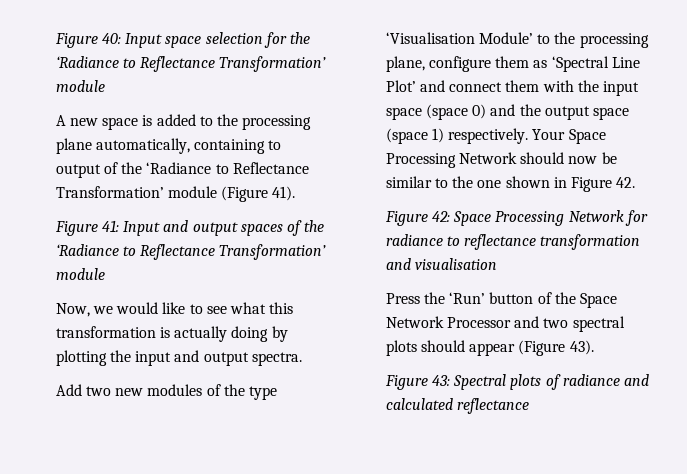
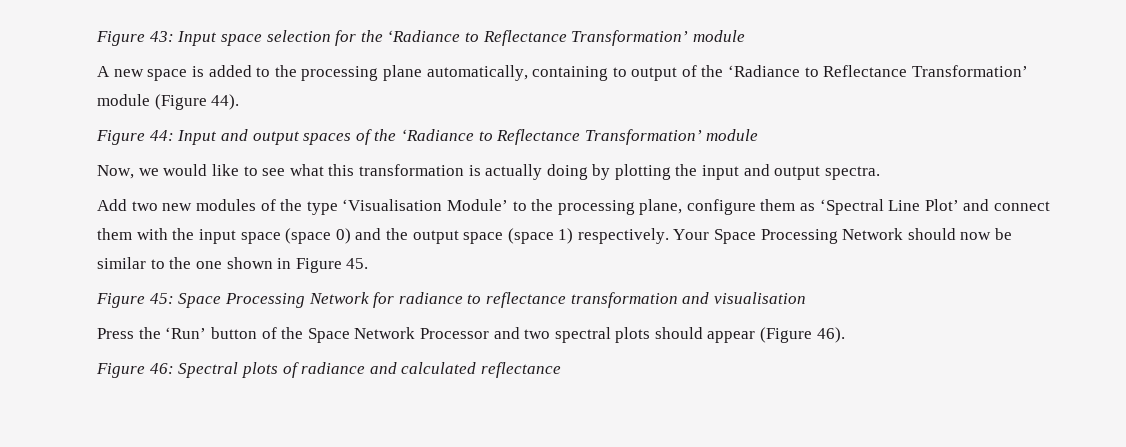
- Figure 40: Input space selection for the ‘Radiance to Reflectance Transformation’ module
+ Figure 43: Input space selection for the ‘Radiance to Reflectance Transformation’ module
- A new space is added to the processing plane automatically, containing to output of the ‘Radiance to Reflectance Transformation’ module (Figure 41).
- Figure 41: Input and output spaces of the ‘Radiance to Reflectance Transformation’ module
+ A new space is added to the processing plane automatically, containing to output of the ‘Radiance to Reflectance Transformation’ module (Figure 44).
+ Figure 44: Input and output spaces of the ‘Radiance to Reflectance Transformation’ module
- Your Space Processing Network should now be similar to the one shown in Figure 42.
- Figure 42: Space Processing Network for radiance to reflectance transformation and visualisation
+ Your Space Processing Network should now be similar to the one shown in Figure 45.
+ Figure 45: Space Processing Network for radiance to reflectance transformation and visualisation
- Press the ‘Run’ button of the Space Network Processor and two spectral plots should appear (Figure 43).
- Figure 43: Spectral plots of radiance and calculated reflectance
+ Press the ‘Run’ button of the Space Network Processor and two spectral plots should appear (Figure 46).
+ Figure 46: Spectral plots of radiance and calculated reflectance

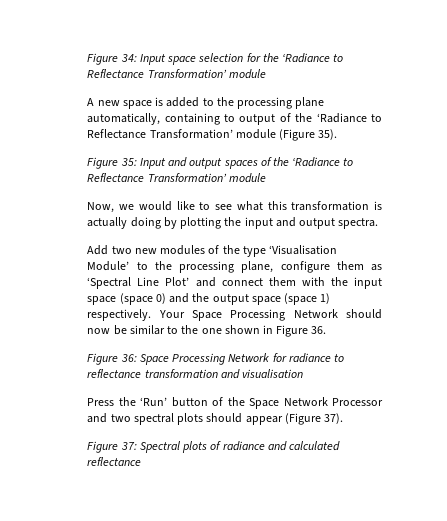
- Figure 43: Input space selection for the ‘Radiance to Reflectance Transformation’ module
+ Figure 34: Input space selection for the ‘Radiance to Reflectance Transformation’ module
- A new space is added to the processing plane automatically, containing to output of the ‘Radiance to Reflectance Transformation’ module (Figure 44).
- Figure 44: Input and output spaces of the ‘Radiance to Reflectance Transformation’ module
+ A new space is added to the processing plane automatically, containing to output of the ‘Radiance to Reflectance Transformation’ module (Figure 35).
+ Figure 35: Input and output spaces of the ‘Radiance to Reflectance Transformation’ module
- Your Space Processing Network should now be similar to the one shown in Figure 45.
- Figure 45: Space Processing Network for radiance to reflectance transformation and visualisation
+ Your Space Processing Network should now be similar to the one shown in Figure 36.
+ Figure 36: Space Processing Network for radiance to reflectance transformation and visualisation
- Press the ‘Run’ button of the Space Network Processor and two spectral plots should appear (Figure 46).
- Figure 46: Spectral plots of radiance and calculated reflectance
+ Press the ‘Run’ button of the Space Network Processor and two spectral plots should appear (Figure 37).
+ Figure 37: Spectral plots of radiance and calculated reflectance

